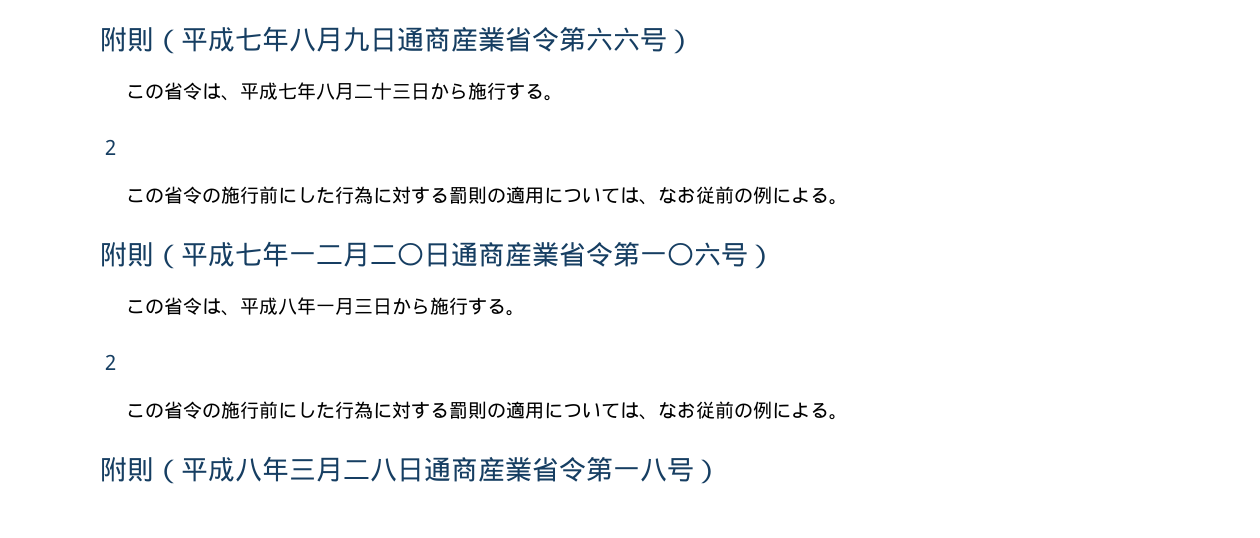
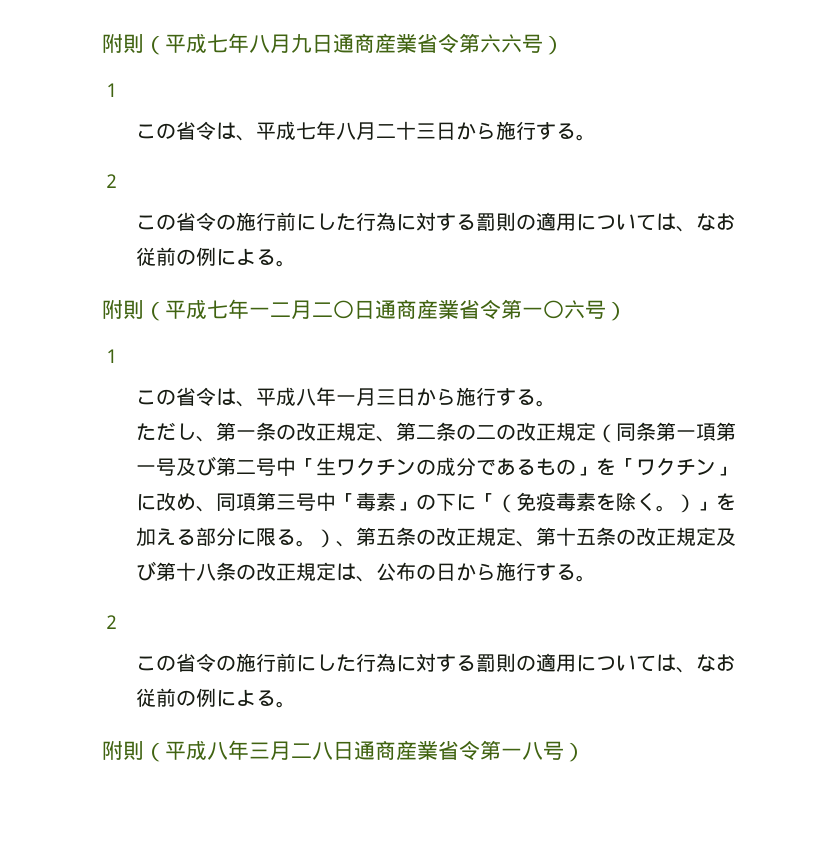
  附則（平成七年八月九日通商産業省令第六六号）
+ １
  附則（平成七年一二月二〇日通商産業省令第一〇六号）
+ １
+ ただし、第一条の改正規定、第二条の二の改正規定（同条第一項第一号及び第二号中「生ワクチンの成分であるもの」を「ワクチン」に改め、同項第三号中「毒素」の下に「（免疫毒素を除く。）」を加える部分に限る。）、第五条の改正規定、第十五条の改正規定及び第十八条の改正規定は、公布の日から施行する。

